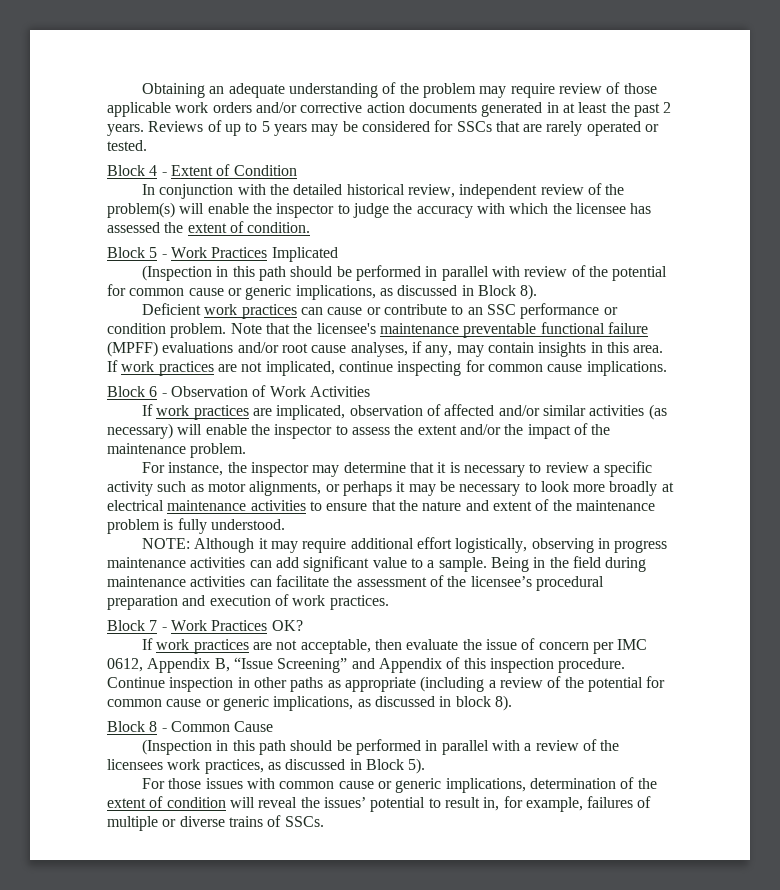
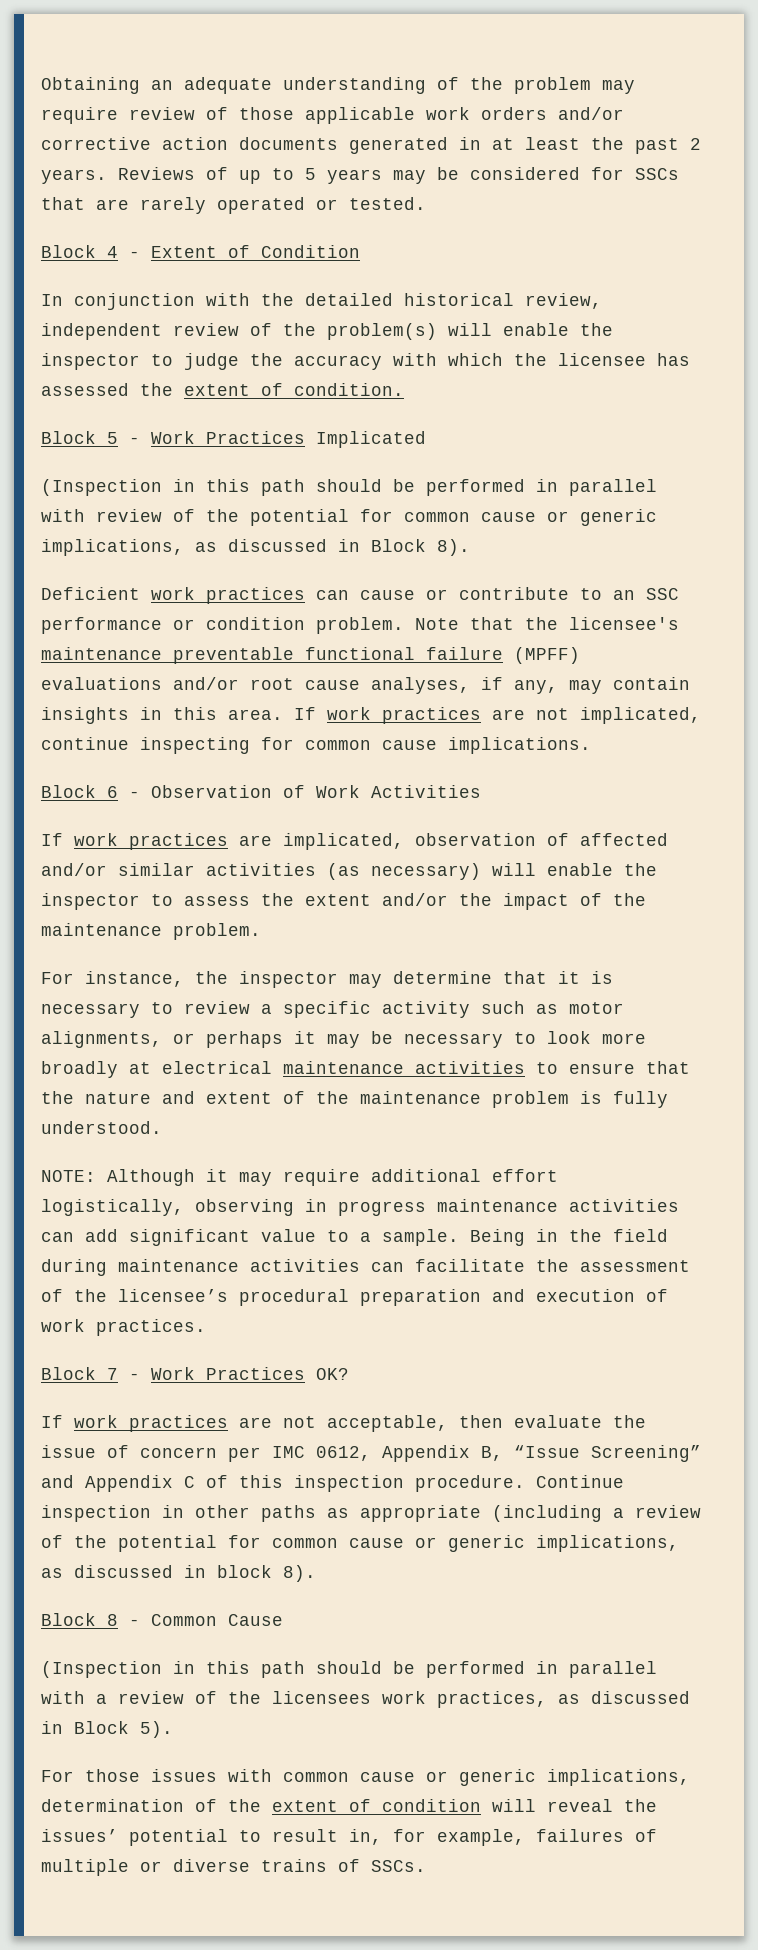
- If work practices are not acceptable, then evaluate the issue of concern per IMC 0612, Appendix B, “Issue Screening” and Appendix of this inspection procedure.
+ If work practices are not acceptable, then evaluate the issue of concern per IMC 0612, Appendix B, “Issue Screening” and Appendix C of this inspection procedure.

